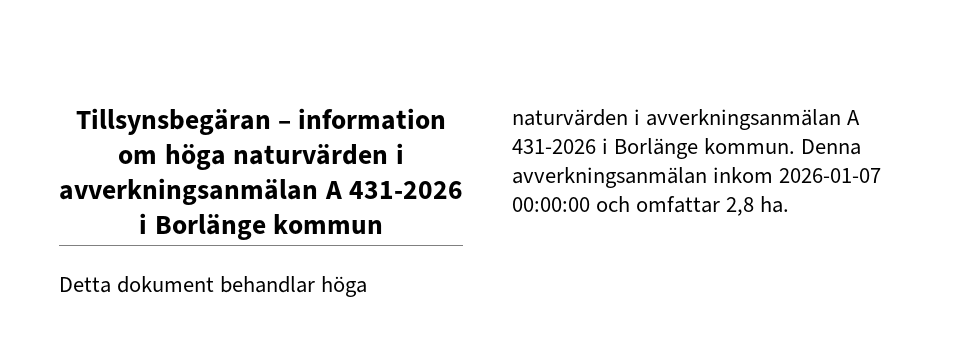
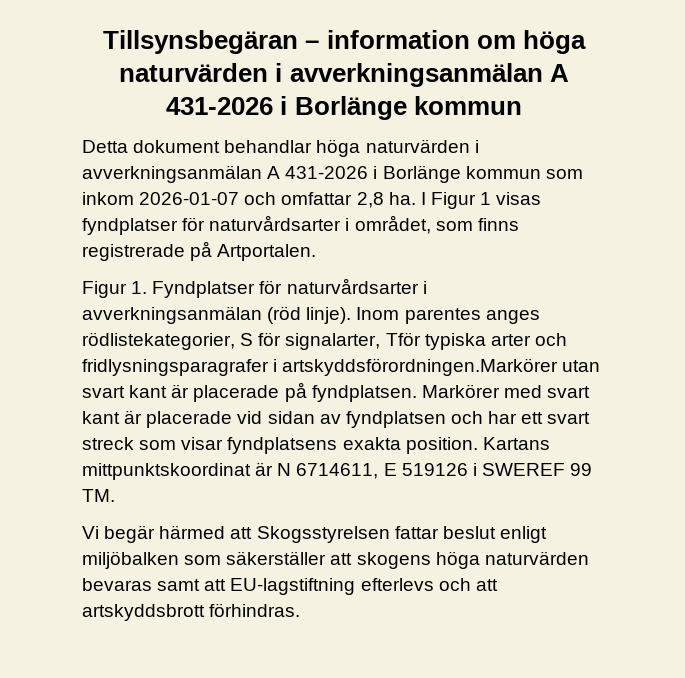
- Detta dokument behandlar höga naturvärden i avverkningsanmälan A 431-2026 i Borlänge kommun. Denna avverkningsanmälan inkom 2026-01-07 00:00:00 och omfattar 2,8 ha.
+ Detta dokument behandlar höga naturvärden i avverkningsanmälan A 431-2026 i Borlänge kommun som inkom 2026-01-07 och omfattar 2,8 ha.
+ I Figur 1 visas fyndplatser för naturvårdsarter i området, som finns registrerade på Artportalen.
+ Figur 1. Fyndplatser för naturvårdsarter i avverkningsanmälan (röd linje). Inom parentes anges rödlistekategorier, S för signalarter, Tför typiska arter och fridlysningsparagrafer i artskyddsförordningen.Markörer utan svart kant är placerade på fyndplatsen. Markörer med svart kant är placerade vid sidan av fyndplatsen och har ett svart streck som visar fyndplatsens exakta position. Kartans mittpunktskoordinat är N 6714611, E 519126 i SWEREF 99 TM.
+ Vi begär härmed att Skogsstyrelsen fattar beslut enligt miljöbalken som säkerställer att skogens höga naturvärden bevaras samt att EU-lagstiftning efterlevs och att artskyddsbrott förhindras.

